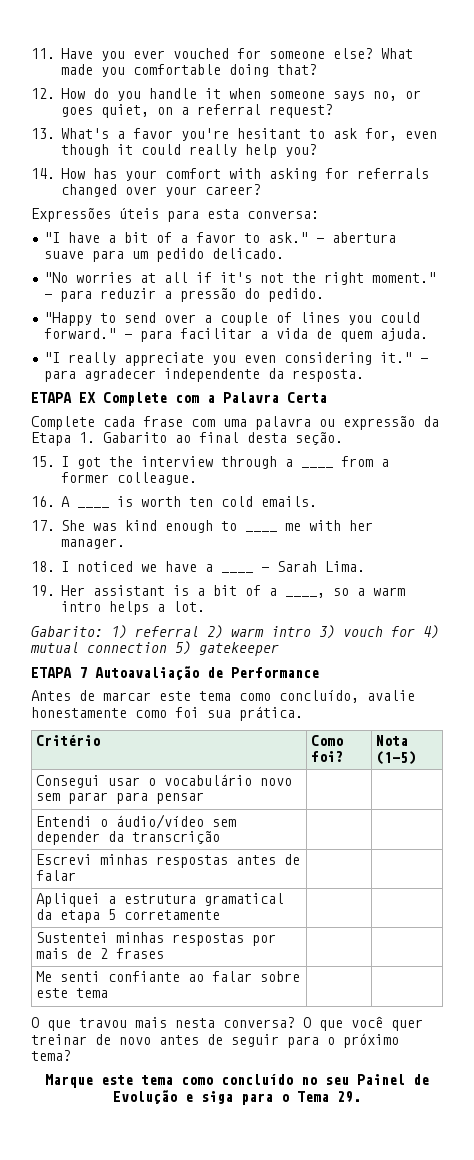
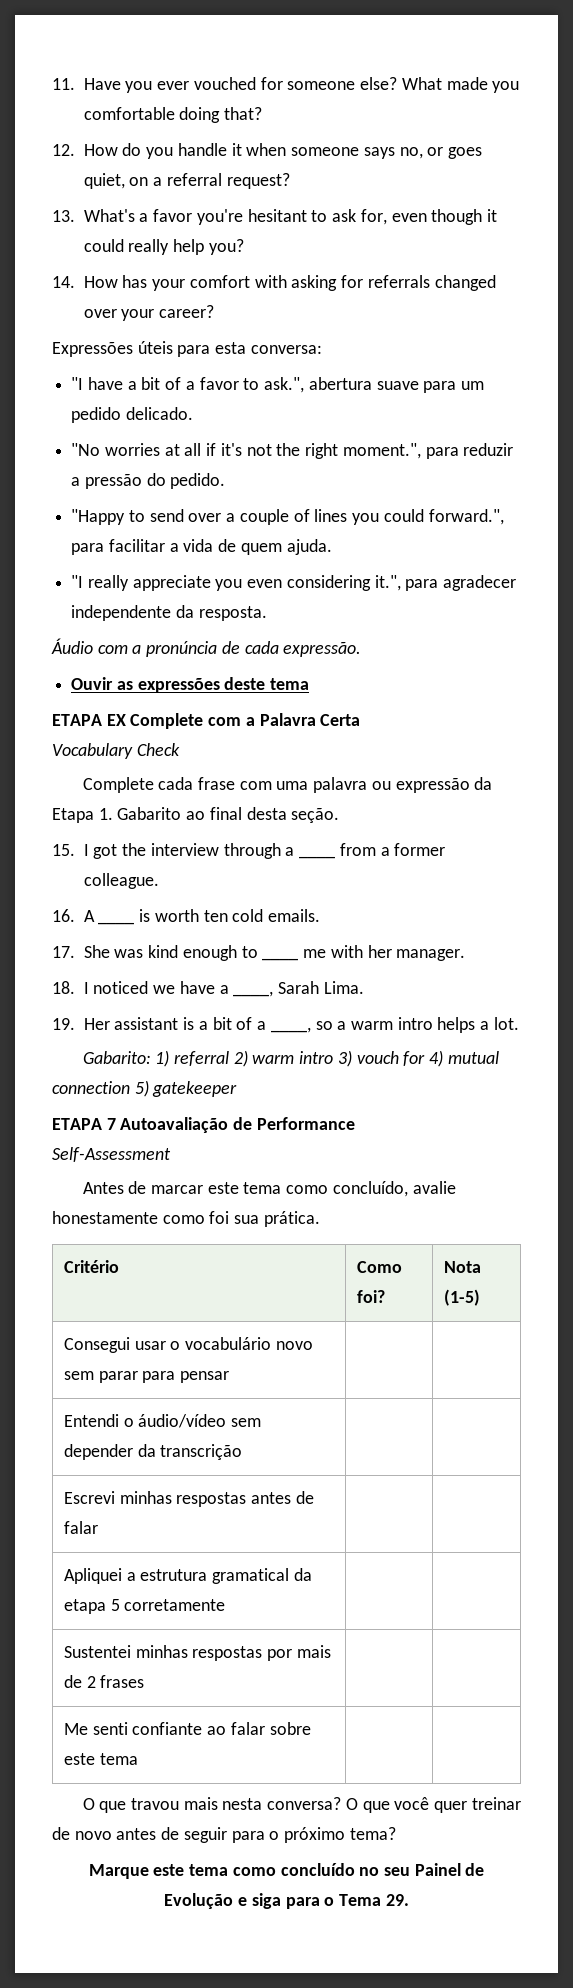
- "I have a bit of a favor to ask." — abertura suave para um pedido delicado.
+ "I have a bit of a favor to ask.", abertura suave para um pedido delicado.
- "No worries at all if it's not the right moment." — para reduzir a pressão do pedido.
+ "No worries at all if it's not the right moment.", para reduzir a pressão do pedido.
- "Happy to send over a couple of lines you could forward." — para facilitar a vida de quem ajuda.
+ "Happy to send over a couple of lines you could forward.", para facilitar a vida de quem ajuda.
- "I really appreciate you even considering it." — para agradecer independente da resposta.
+ "I really appreciate you even considering it.", para agradecer independente da resposta.
+ Áudio com a pronúncia de cada expressão.
+ Ouvir as expressões deste tema
+ Vocabulary Check
- 18. I noticed we have a ____ — Sarah Lima.
+ 18. I noticed we have a ____, Sarah Lima.
+ Self-Assessment

